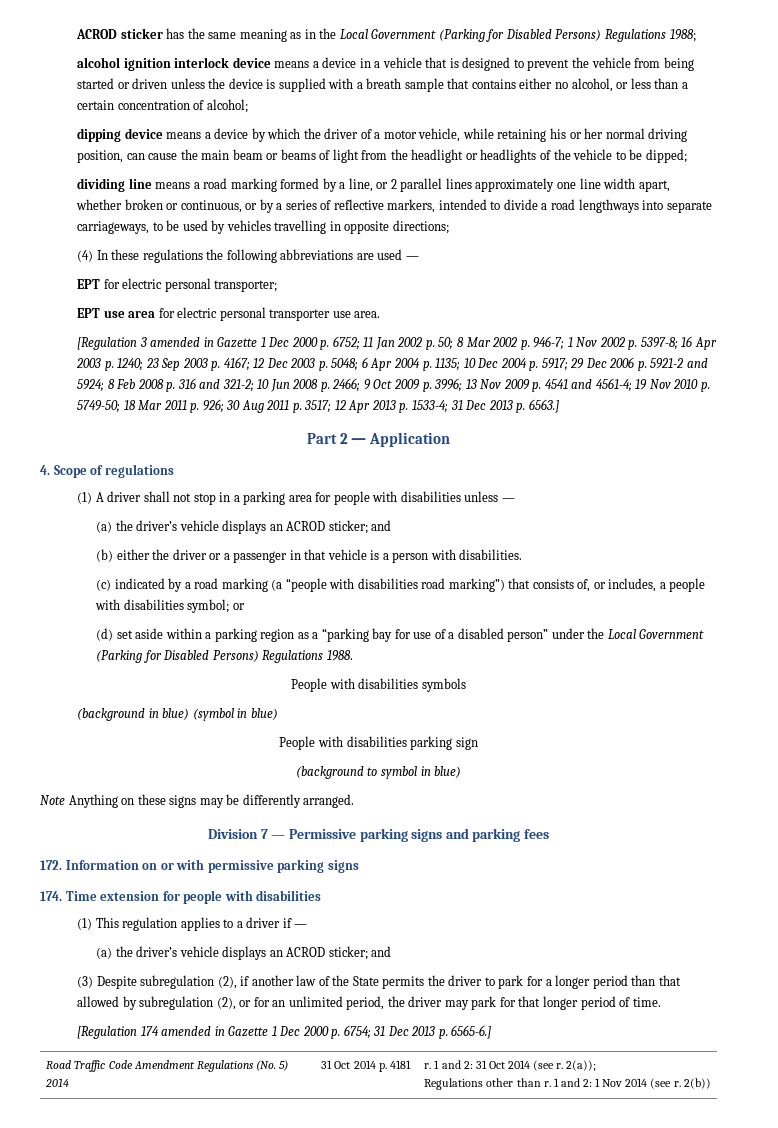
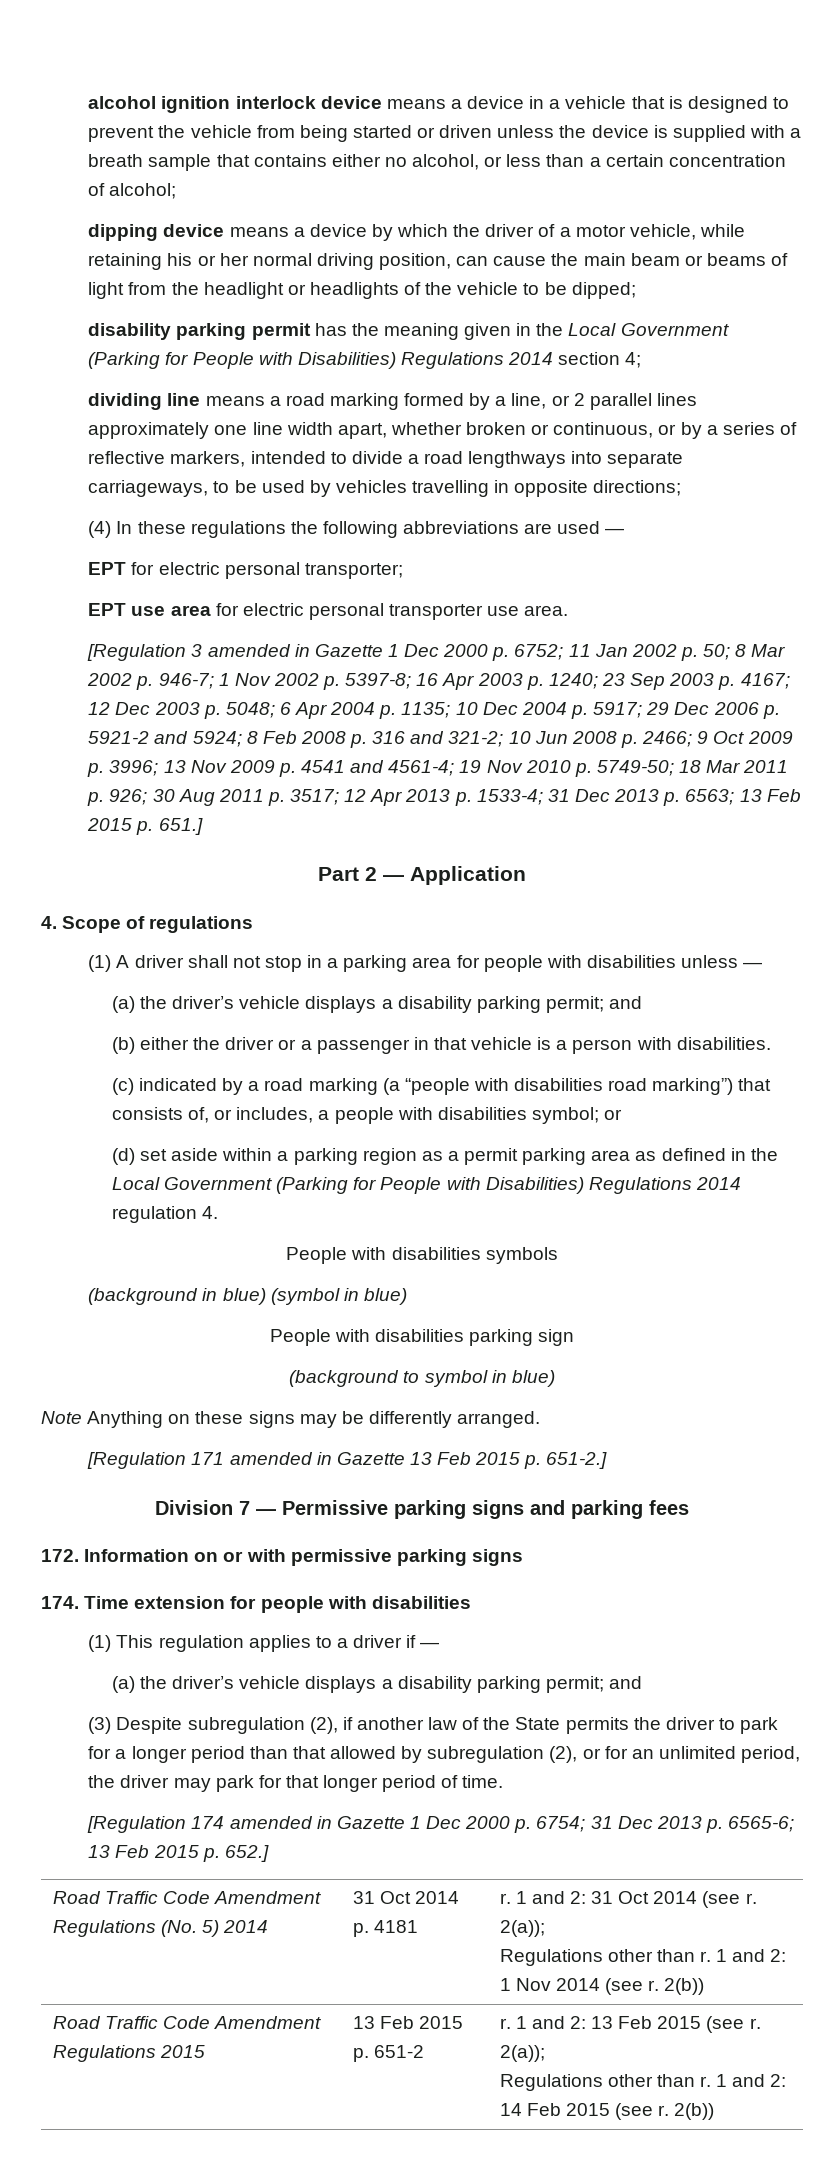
- ACROD sticker has the same meaning as in the Local Government (Parking for Disabled Persons) Regulations 1988;
+ disability parking permit has the meaning given in the Local Government (Parking for People with Disabilities) Regulations 2014 section 4;
- 31 Dec 2013 p. 6563.]
+ 31 Dec 2013 p. 6563; 13 Feb 2015 p. 651.]
  (1) A driver shall not stop in a parking area for people with disabilities unless —
- (a) the driver’s vehicle displays an ACROD sticker; and
+ (a) the driver’s vehicle displays a disability parking permit; and
- (d) set aside within a parking region as a “parking bay for use of a disabled person” under the Local Government (Parking for Disabled Persons) Regulations 1988.
+ (d) set aside within a parking region as a permit parking area as defined in the Local Government (Parking for People with Disabilities) Regulations 2014 regulation 4.
+ [Regulation 171 amended in Gazette 13 Feb 2015 p. 651-2.]
  (1) This regulation applies to a driver if —
- (a) the driver’s vehicle displays an ACROD sticker; and
+ (a) the driver’s vehicle displays a disability parking permit; and
- [Regulation 174 amended in Gazette 1 Dec 2000 p. 6754; 31 Dec 2013 p. 6565-6.]
+ [Regulation 174 amended in Gazette 1 Dec 2000 p. 6754; 31 Dec 2013 p. 6565-6; 13 Feb 2015 p. 652.]
+ Road Traffic Code Amendment Regulations 2015 | 13 Feb 2015 p. 651-2 | r. 1 and 2: 13 Feb 2015 (see r. 2(a));
+ Regulations other than r. 1 and 2: 14 Feb 2015 (see r. 2(b))

